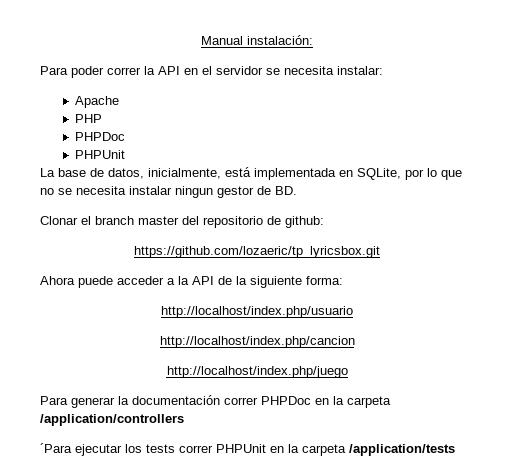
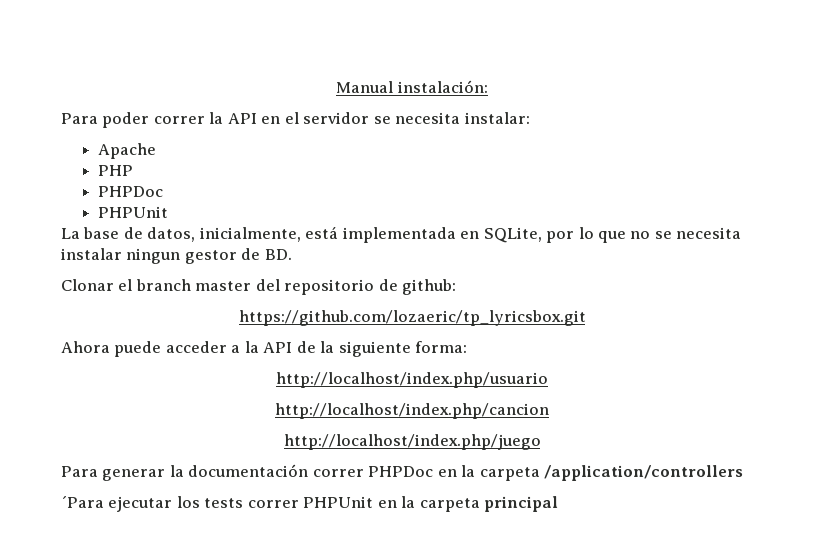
- ´Para ejecutar los tests correr PHPUnit en la carpeta /application/tests
+ ´Para ejecutar los tests correr PHPUnit en la carpeta principal

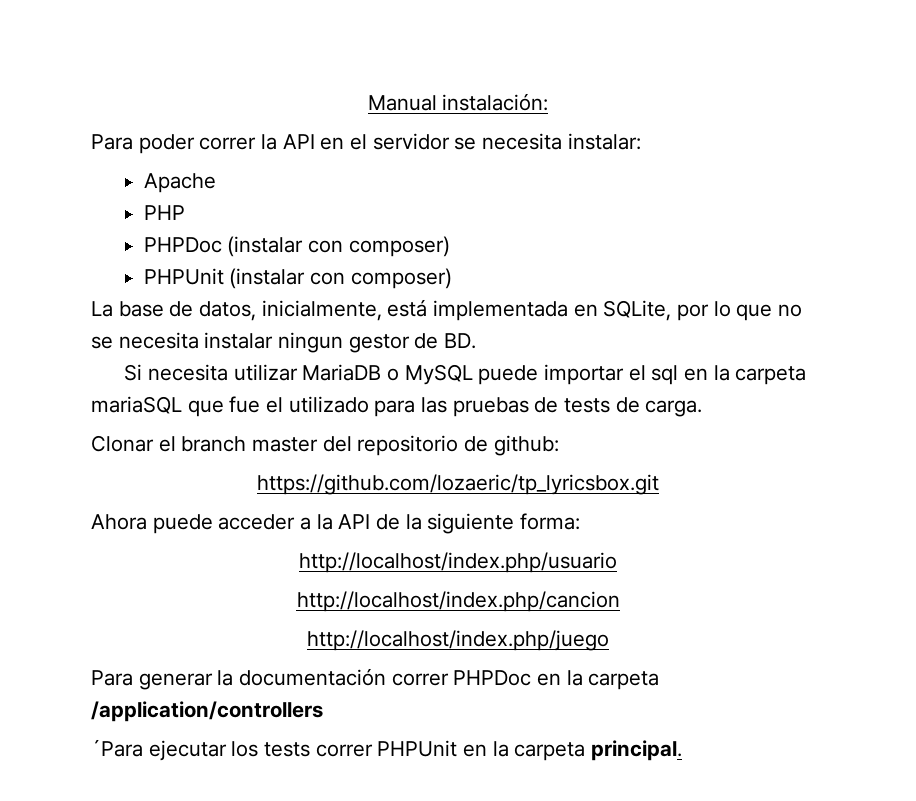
  PHP
- PHPDoc
- PHPUnit
+ PHPDoc (instalar con composer)
+ PHPUnit (instalar con composer)
+ Si necesita utilizar MariaDB o MySQL puede importar el sql en la carpeta mariaSQL que fue el utilizado para las pruebas de tests de carga.
- ´Para ejecutar los tests correr PHPUnit en la carpeta principal
+ ´Para ejecutar los tests correr PHPUnit en la carpeta principal.

